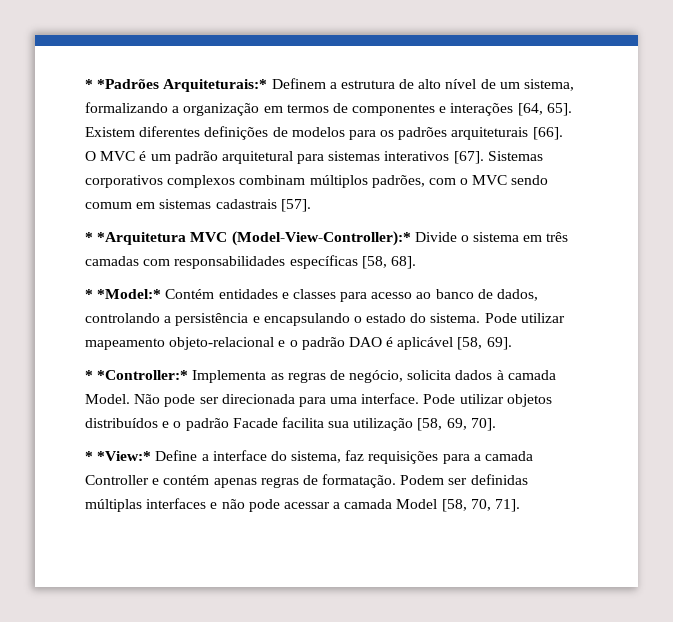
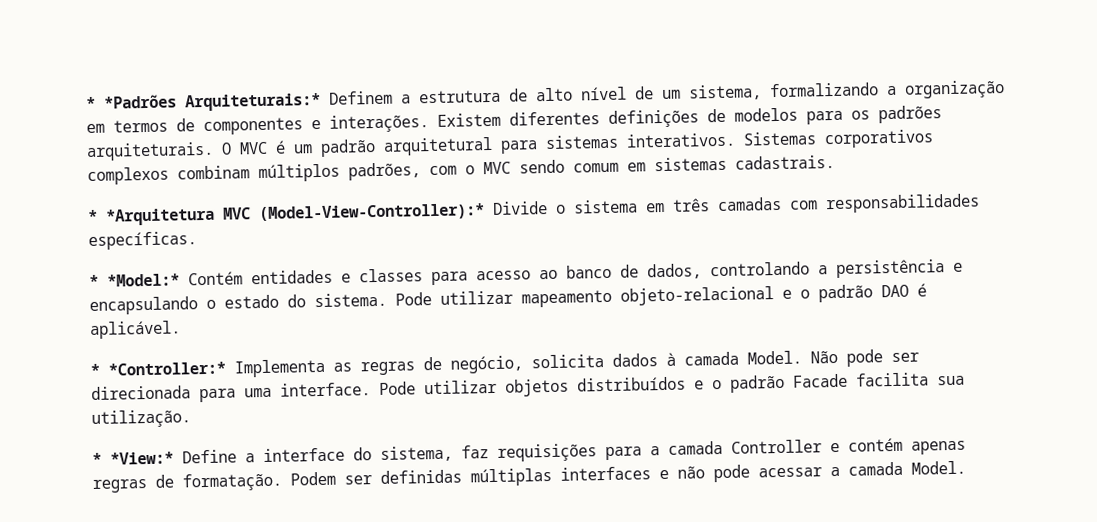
- * *Padrões Arquiteturais:* Definem a estrutura de alto nível de um sistema, formalizando a organização em termos de componentes e interações [64, 65].
+ * *Padrões Arquiteturais:* Definem a estrutura de alto nível de um sistema, formalizando a organização em termos de componentes e interações.
- Existem diferentes definições de modelos para os padrões arquiteturais [66].
+ Existem diferentes definições de modelos para os padrões arquiteturais.
- O MVC é um padrão arquitetural para sistemas interativos [67].
+ O MVC é um padrão arquitetural para sistemas interativos.
- Sistemas corporativos complexos combinam múltiplos padrões, com o MVC sendo comum em sistemas cadastrais [57].
+ Sistemas corporativos complexos combinam múltiplos padrões, com o MVC sendo comum em sistemas cadastrais.
- * *Arquitetura MVC (Model-View-Controller):* Divide o sistema em três camadas com responsabilidades específicas [58, 68].
+ * *Arquitetura MVC (Model-View-Controller):* Divide o sistema em três camadas com responsabilidades específicas.
- Pode utilizar mapeamento objeto-relacional e o padrão DAO é aplicável [58, 69].
+ Pode utilizar mapeamento objeto-relacional e o padrão DAO é aplicável.
- Pode utilizar objetos distribuídos e o padrão Facade facilita sua utilização [58, 69, 70].
+ Pode utilizar objetos distribuídos e o padrão Facade facilita sua utilização.
- Podem ser definidas múltiplas interfaces e não pode acessar a camada Model [58, 70, 71].
+ Podem ser definidas múltiplas interfaces e não pode acessar a camada Model.

